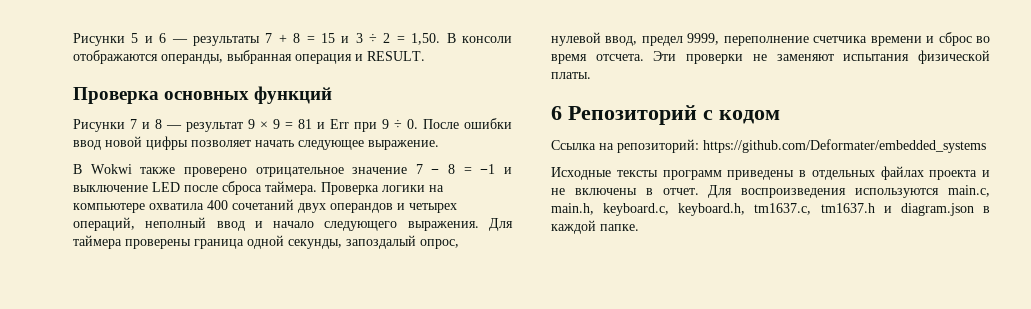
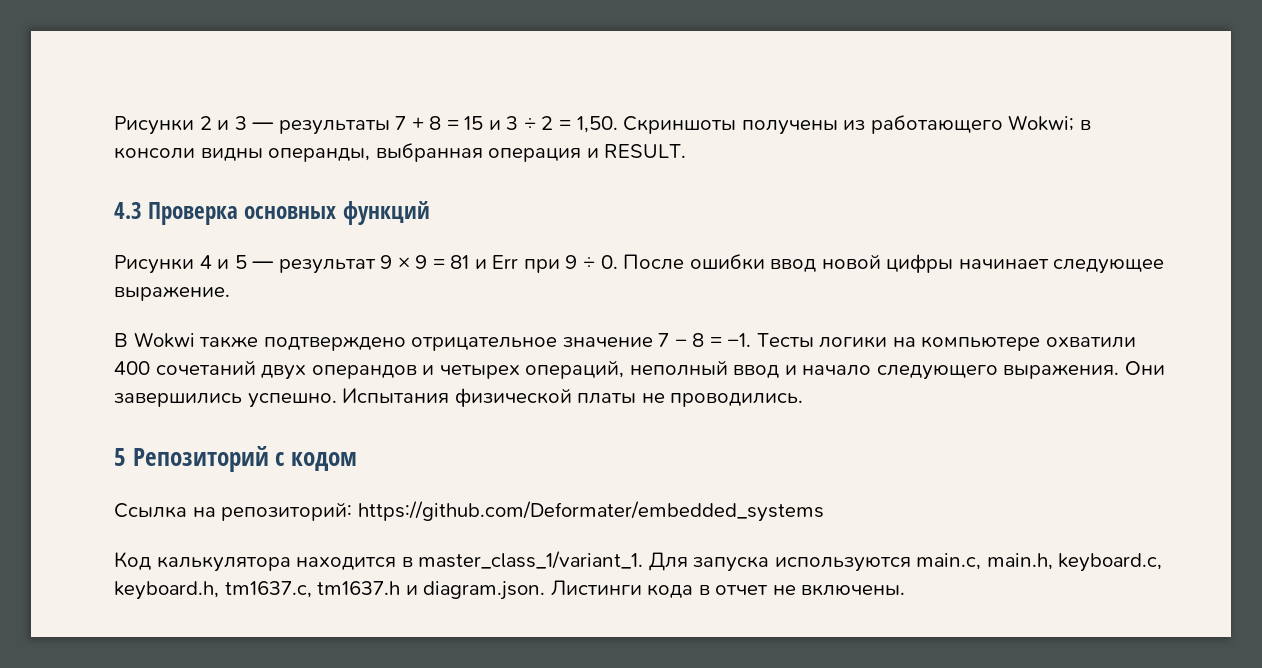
- Рисунки 5 и 6 — результаты 7 + 8 = 15 и 3 ÷ 2 = 1,50.
+ Рисунки 2 и 3 — результаты 7 + 8 = 15 и 3 ÷ 2 = 1,50.
- В консоли отображаются операнды, выбранная операция и RESULT.
+ Скриншоты получены из работающего Wokwi; в консоли видны операнды, выбранная операция и RESULT.
- Проверка основных функций
+ 4.3 Проверка основных функций
- Рисунки 7 и 8 — результат 9 × 9 = 81 и Err при 9 ÷ 0. После ошибки ввод новой цифры позволяет начать следующее выражение.
+ Рисунки 4 и 5 — результат 9 × 9 = 81 и Err при 9 ÷ 0. После ошибки ввод новой цифры начинает следующее выражение.
- В Wokwi также проверено отрицательное значение 7 − 8 = −1 и выключение LED после сброса таймера. Проверка логики на компьютере охватила 400 сочетаний двух операндов и четырех операций, неполный ввод и начало следующего выражения.
+ В Wokwi также подтверждено отрицательное значение 7 − 8 = −1. Тесты логики на компьютере охватили 400 сочетаний двух операндов и четырех операций, неполный ввод и начало следующего выражения.
- Для таймера проверены граница одной секунды, запоздалый опрос, нулевой ввод, предел 9999, переполнение счетчика времени и сброс во время отсчета. Эти проверки не заменяют испытания физической платы.
- 6 Репозиторий с кодом
+ Они завершились успешно. Испытания физической платы не проводились.
+ 5 Репозиторий с кодом
- Исходные тексты программ приведены в отдельных файлах проекта и не включены в отчет. Для воспроизведения используются main.c, main.h, keyboard.c, keyboard.h, tm1637.c, tm1637.h и diagram.json в каждой папке.
+ Код калькулятора находится в master_class_1/variant_1. Для запуска используются main.c, main.h, keyboard.c, keyboard.h, tm1637.c, tm1637.h и diagram.json. Листинги кода в отчет не включены.

